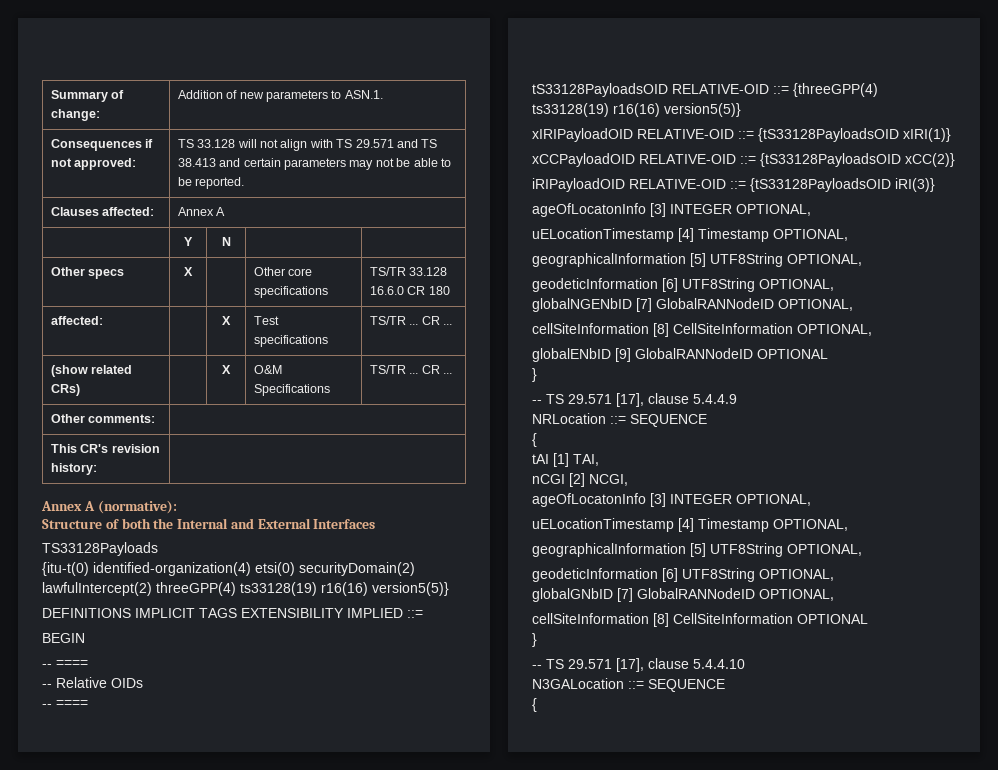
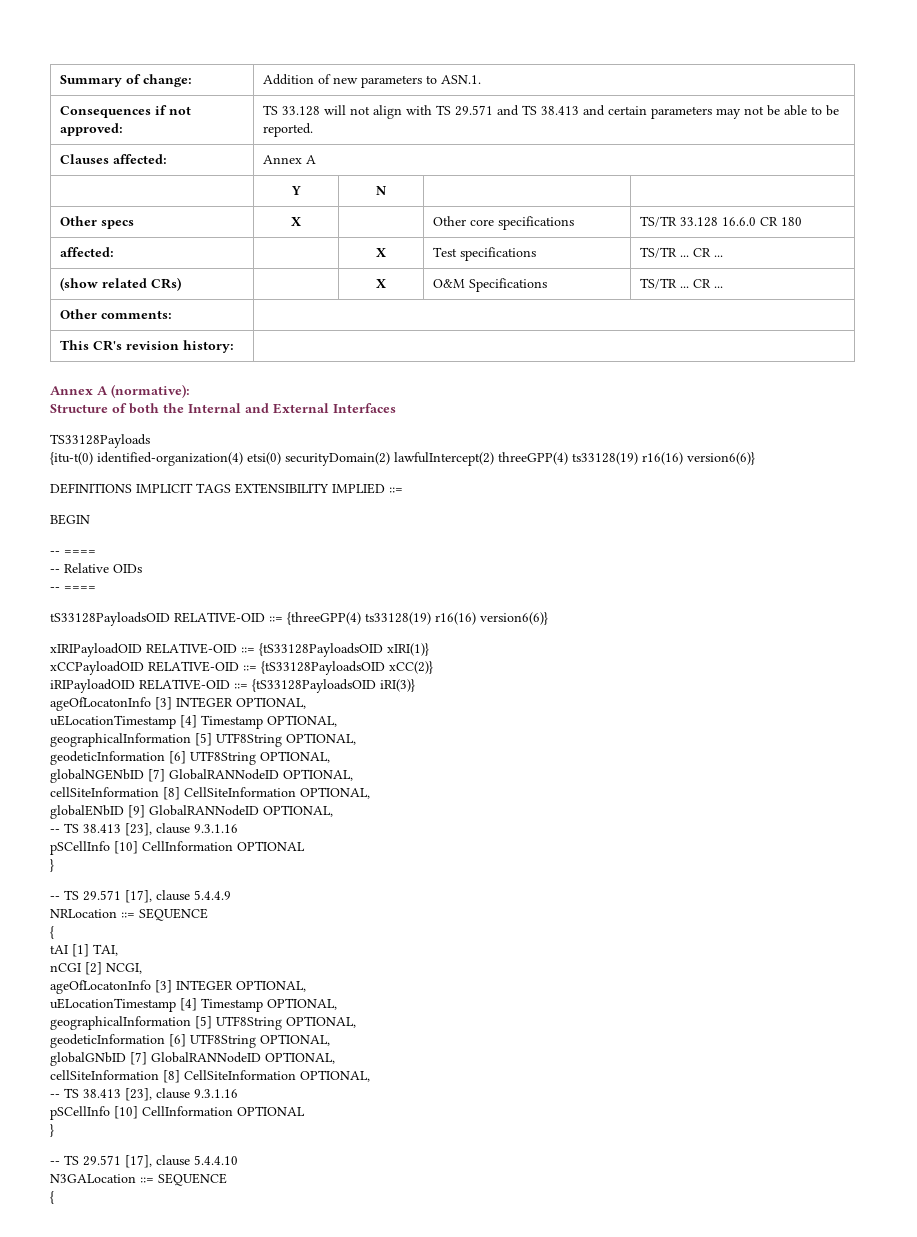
- {itu-t(0) identified-organization(4) etsi(0) securityDomain(2) lawfulIntercept(2) threeGPP(4) ts33128(19) r16(16) version5(5)}
+ {itu-t(0) identified-organization(4) etsi(0) securityDomain(2) lawfulIntercept(2) threeGPP(4) ts33128(19) r16(16) version6(6)}
- tS33128PayloadsOID RELATIVE-OID ::= {threeGPP(4) ts33128(19) r16(16) version5(5)}
+ tS33128PayloadsOID RELATIVE-OID ::= {threeGPP(4) ts33128(19) r16(16) version6(6)}
- globalENbID [9] GlobalRANNodeID OPTIONAL
+ globalENbID [9] GlobalRANNodeID OPTIONAL,
+ -- TS 38.413 [23], clause 9.3.1.16
+ pSCellInfo [10] CellInformation OPTIONAL
  globalGNbID [7] GlobalRANNodeID OPTIONAL,
- cellSiteInformation [8] CellSiteInformation OPTIONAL
+ cellSiteInformation [8] CellSiteInformation OPTIONAL,
+ -- TS 38.413 [23], clause 9.3.1.16
+ pSCellInfo [10] CellInformation OPTIONAL

